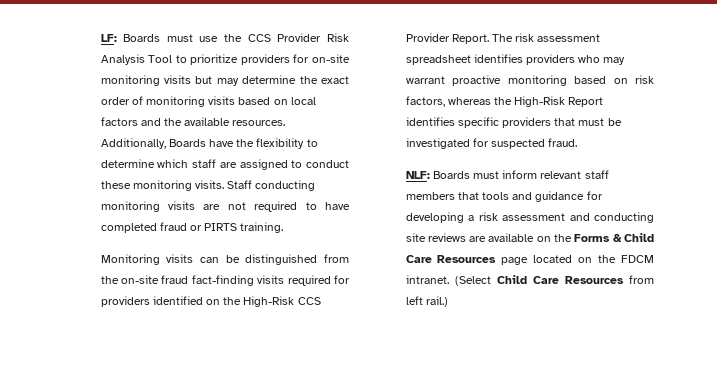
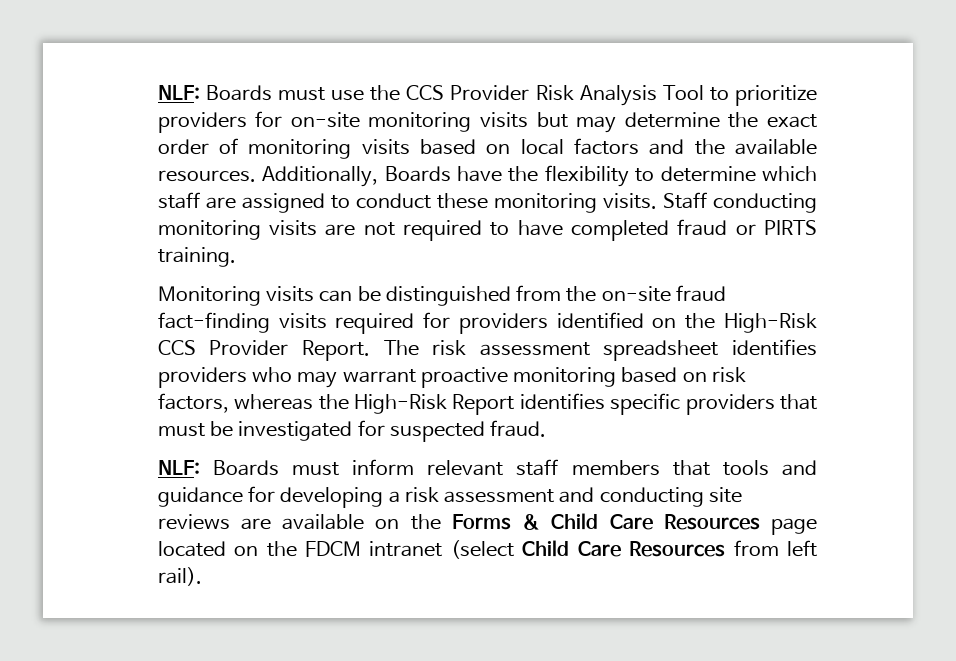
- LF: Boards must use the CCS Provider Risk Analysis Tool to prioritize providers for on-site monitoring visits but may determine the exact order of monitoring visits based on local factors and the available resources.
+ NLF: Boards must use the CCS Provider Risk Analysis Tool to prioritize providers for on-site monitoring visits but may determine the exact order of monitoring visits based on local factors and the available resources.
- NLF: Boards must inform relevant staff members that tools and guidance for developing a risk assessment and conducting site reviews are available on the Forms & Child Care Resources page located on the FDCM intranet. (Select Child Care Resources from left rail.)
+ NLF: Boards must inform relevant staff members that tools and guidance for developing a risk assessment and conducting site reviews are available on the Forms & Child Care Resources page located on the FDCM intranet (select Child Care Resources from left rail).

